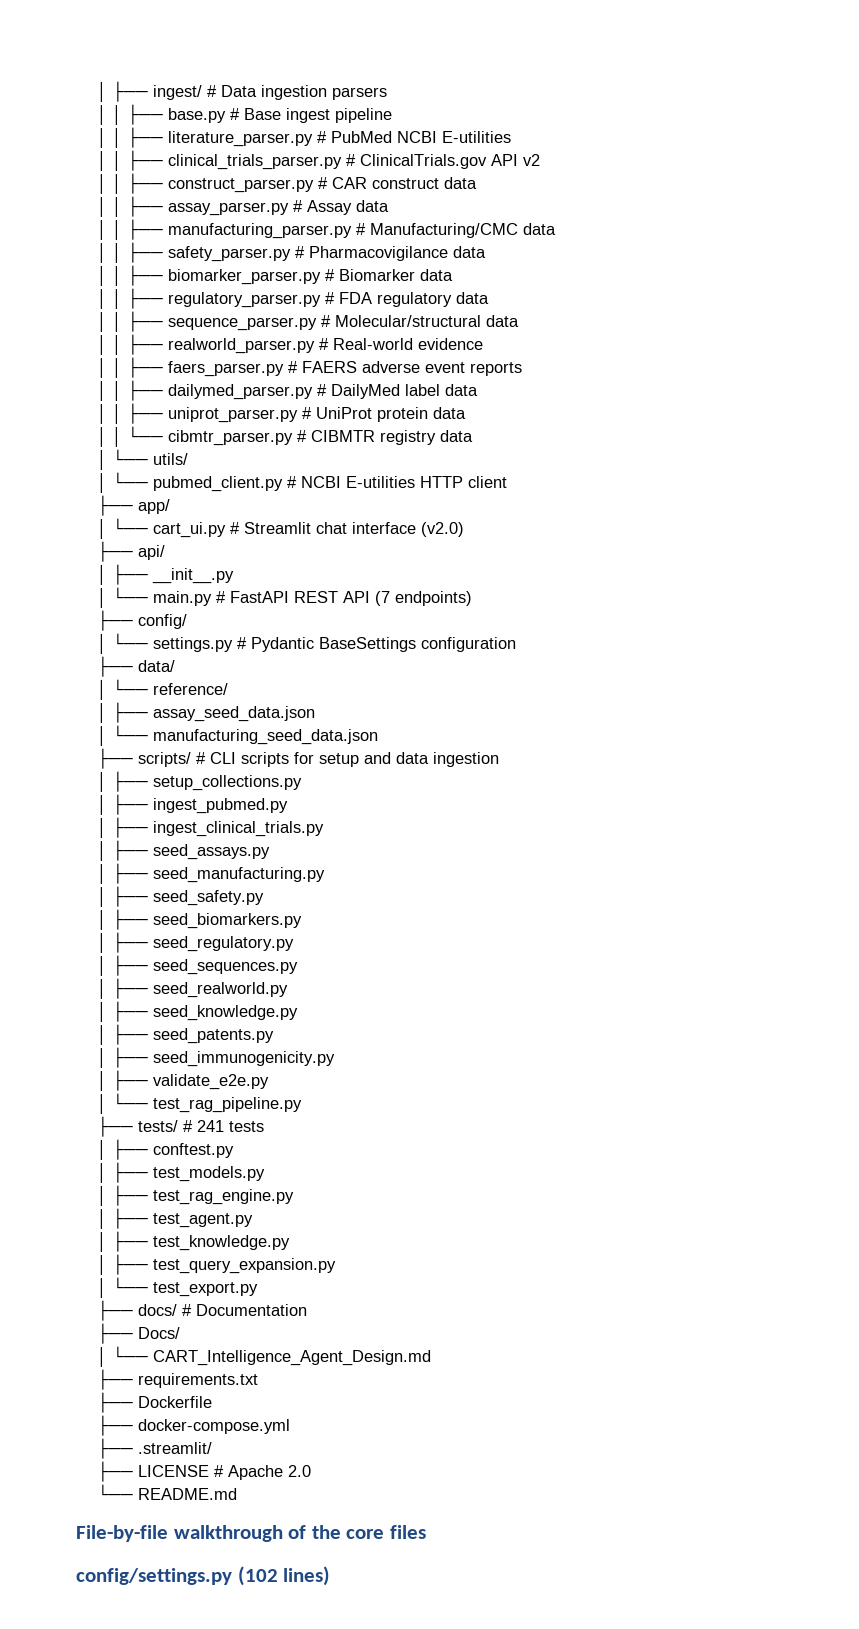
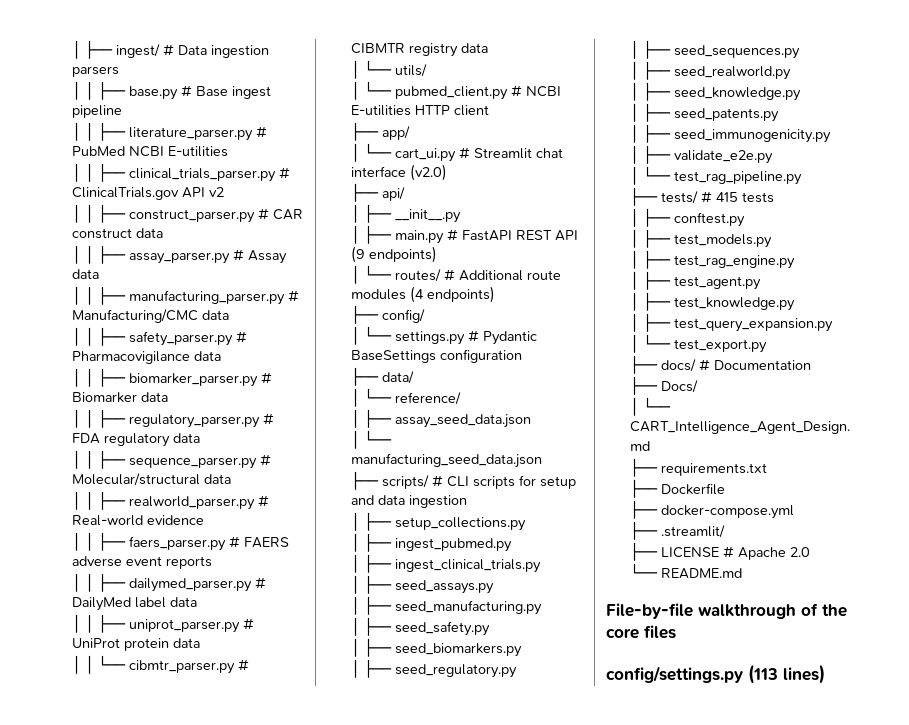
- │ └── main.py # FastAPI REST API (7 endpoints)
+ │ ├── main.py # FastAPI REST API (9 endpoints)
+ │ └── routes/ # Additional route modules (4 endpoints)
- ├── tests/ # 241 tests
+ ├── tests/ # 415 tests
- config/settings.py (102 lines)
+ config/settings.py (113 lines)

